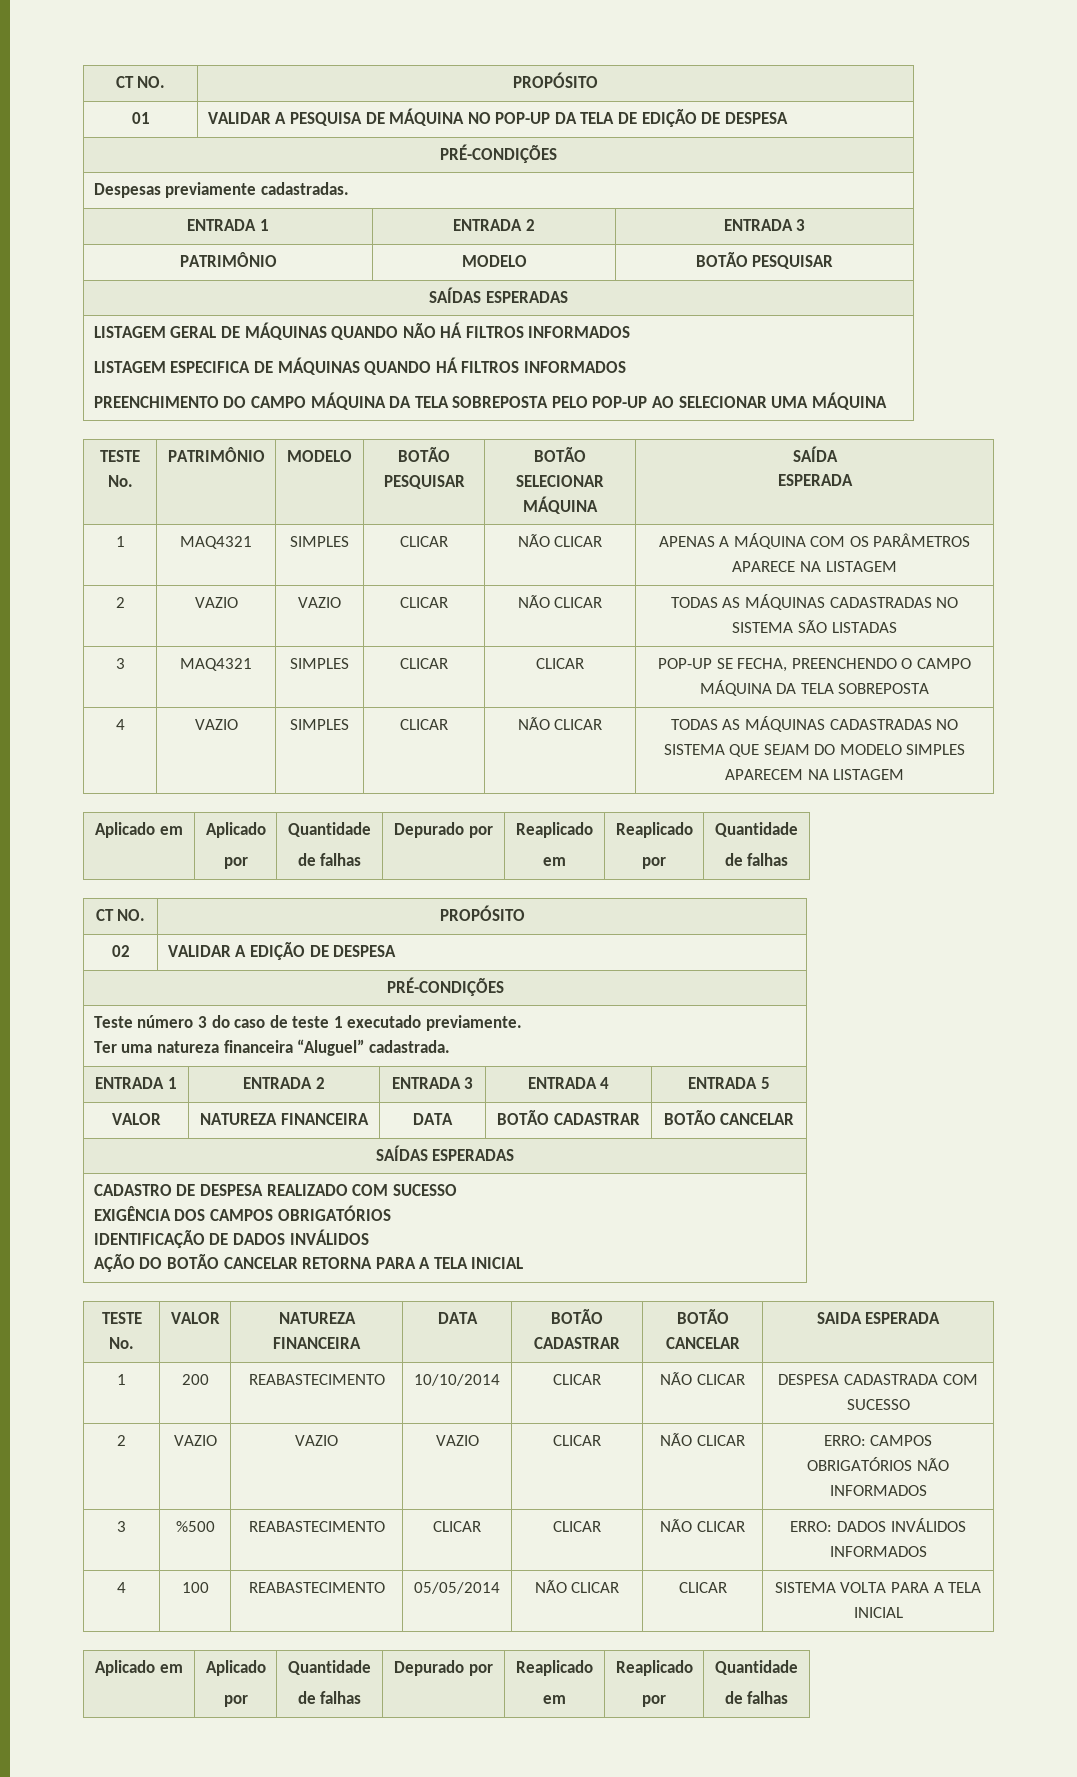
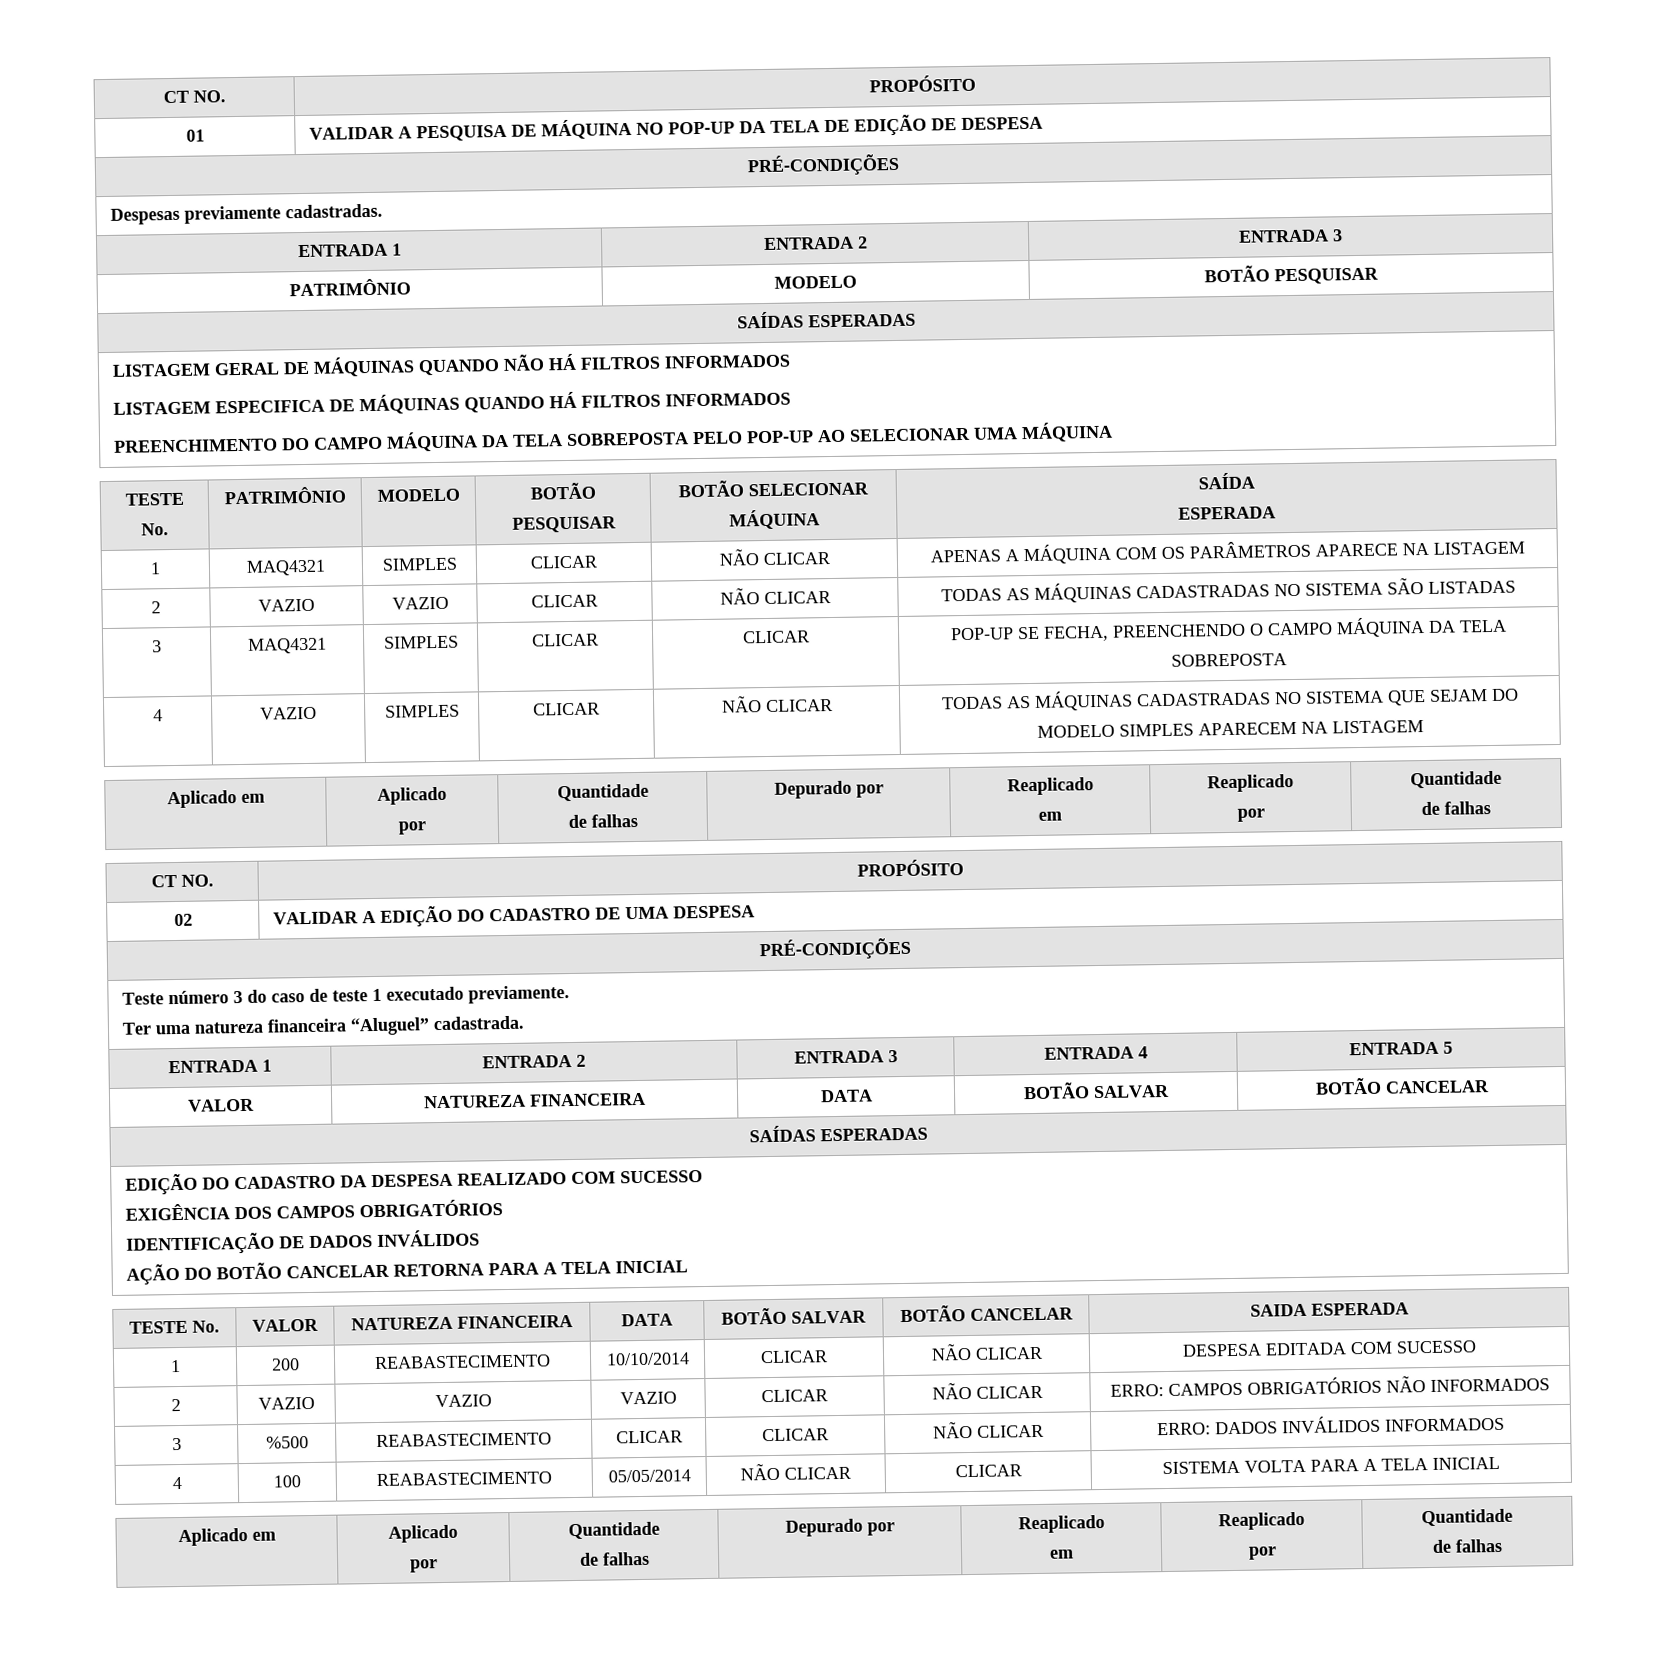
- 02 | VALIDAR A EDIÇÃO DE DESPESA
+ 02 | VALIDAR A EDIÇÃO DO CADASTRO DE UMA DESPESA
  ENTRADA 1 | ENTRADA 2 | ENTRADA 3 | ENTRADA 4 | ENTRADA 5
- VALOR | NATUREZA FINANCEIRA | DATA | BOTÃO CADASTRAR | BOTÃO CANCELAR
+ VALOR | NATUREZA FINANCEIRA | DATA | BOTÃO SALVAR | BOTÃO CANCELAR
- CADASTRO DE DESPESA REALIZADO COM SUCESSO
+ EDIÇÃO DO CADASTRO DA DESPESA REALIZADO COM SUCESSO
- TESTE No. | VALOR | NATUREZA FINANCEIRA | DATA | BOTÃO CADASTRAR | BOTÃO CANCELAR | SAIDA ESPERADA
+ TESTE No. | VALOR | NATUREZA FINANCEIRA | DATA | BOTÃO SALVAR | BOTÃO CANCELAR | SAIDA ESPERADA
- 1 | 200 | REABASTECIMENTO | 10/10/2014 | CLICAR | NÃO CLICAR | DESPESA CADASTRADA COM SUCESSO
+ 1 | 200 | REABASTECIMENTO | 10/10/2014 | CLICAR | NÃO CLICAR | DESPESA EDITADA COM SUCESSO

